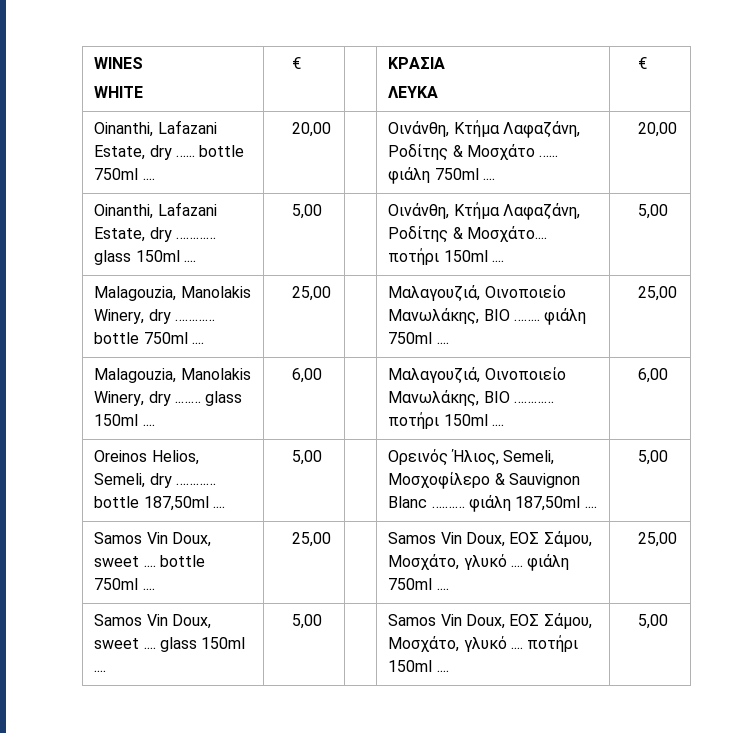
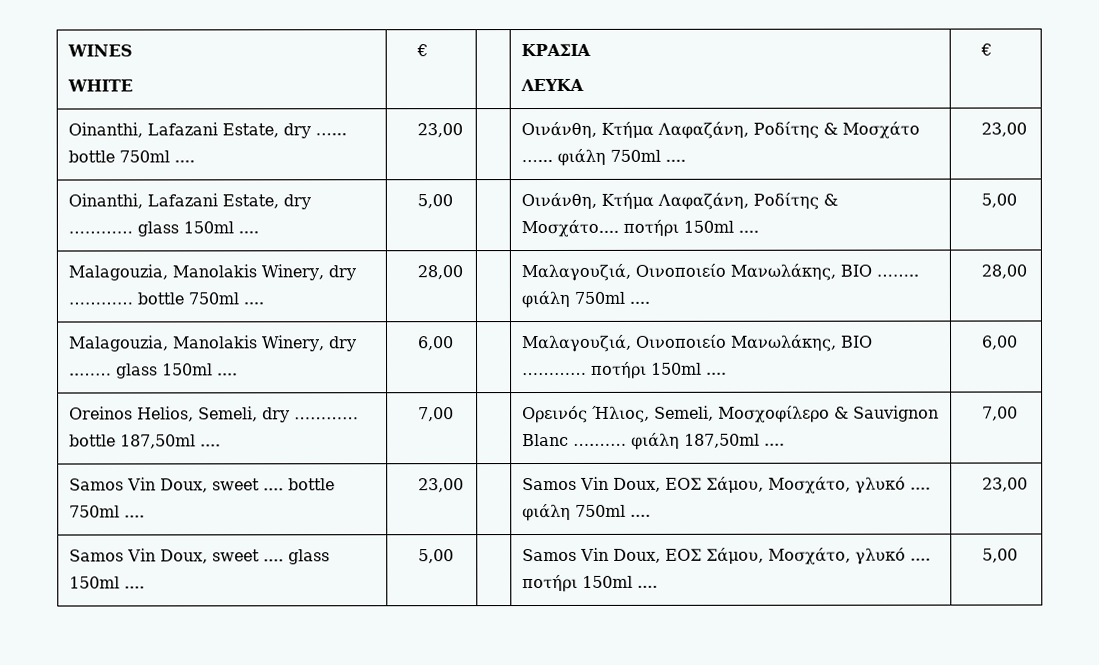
- Oinanthi, Lafazani Estate, dry …... bottle 750ml .... | 20,00 | | Οινάνθη, Κτήμα Λαφαζάνη, Ροδίτης & Μοσχάτο …... φιάλη 750ml .... | 20,00
+ Oinanthi, Lafazani Estate, dry …... bottle 750ml .... | 23,00 | | Οινάνθη, Κτήμα Λαφαζάνη, Ροδίτης & Μοσχάτο …... φιάλη 750ml .... | 23,00
- Malagouzia, Manolakis Winery, dry ………… bottle 750ml .... | 25,00 | | Μαλαγουζιά, Οινοποιείο Μανωλάκης, BIO …….. φιάλη 750ml .... | 25,00
+ Malagouzia, Manolakis Winery, dry ………… bottle 750ml .... | 28,00 | | Μαλαγουζιά, Οινοποιείο Μανωλάκης, BIO …….. φιάλη 750ml .... | 28,00
- Oreinos Helios, Semeli, dry ………… bottle 187,50ml .... | 5,00 | | Ορεινός Ήλιος, Semeli, Μοσχοφίλερο & Sauvignon Blanc ….…… φιάλη 187,50ml .... | 5,00
+ Oreinos Helios, Semeli, dry ………… bottle 187,50ml .... | 7,00 | | Ορεινός Ήλιος, Semeli, Μοσχοφίλερο & Sauvignon Blanc ….…… φιάλη 187,50ml .... | 7,00
- Samos Vin Doux, sweet .... bottle 750ml .... | 25,00 | | Samos Vin Doux, ΕΟΣ Σάμου, Μοσχάτο, γλυκό .... φιάλη 750ml .... | 25,00
+ Samos Vin Doux, sweet .... bottle 750ml .... | 23,00 | | Samos Vin Doux, ΕΟΣ Σάμου, Μοσχάτο, γλυκό .... φιάλη 750ml .... | 23,00

